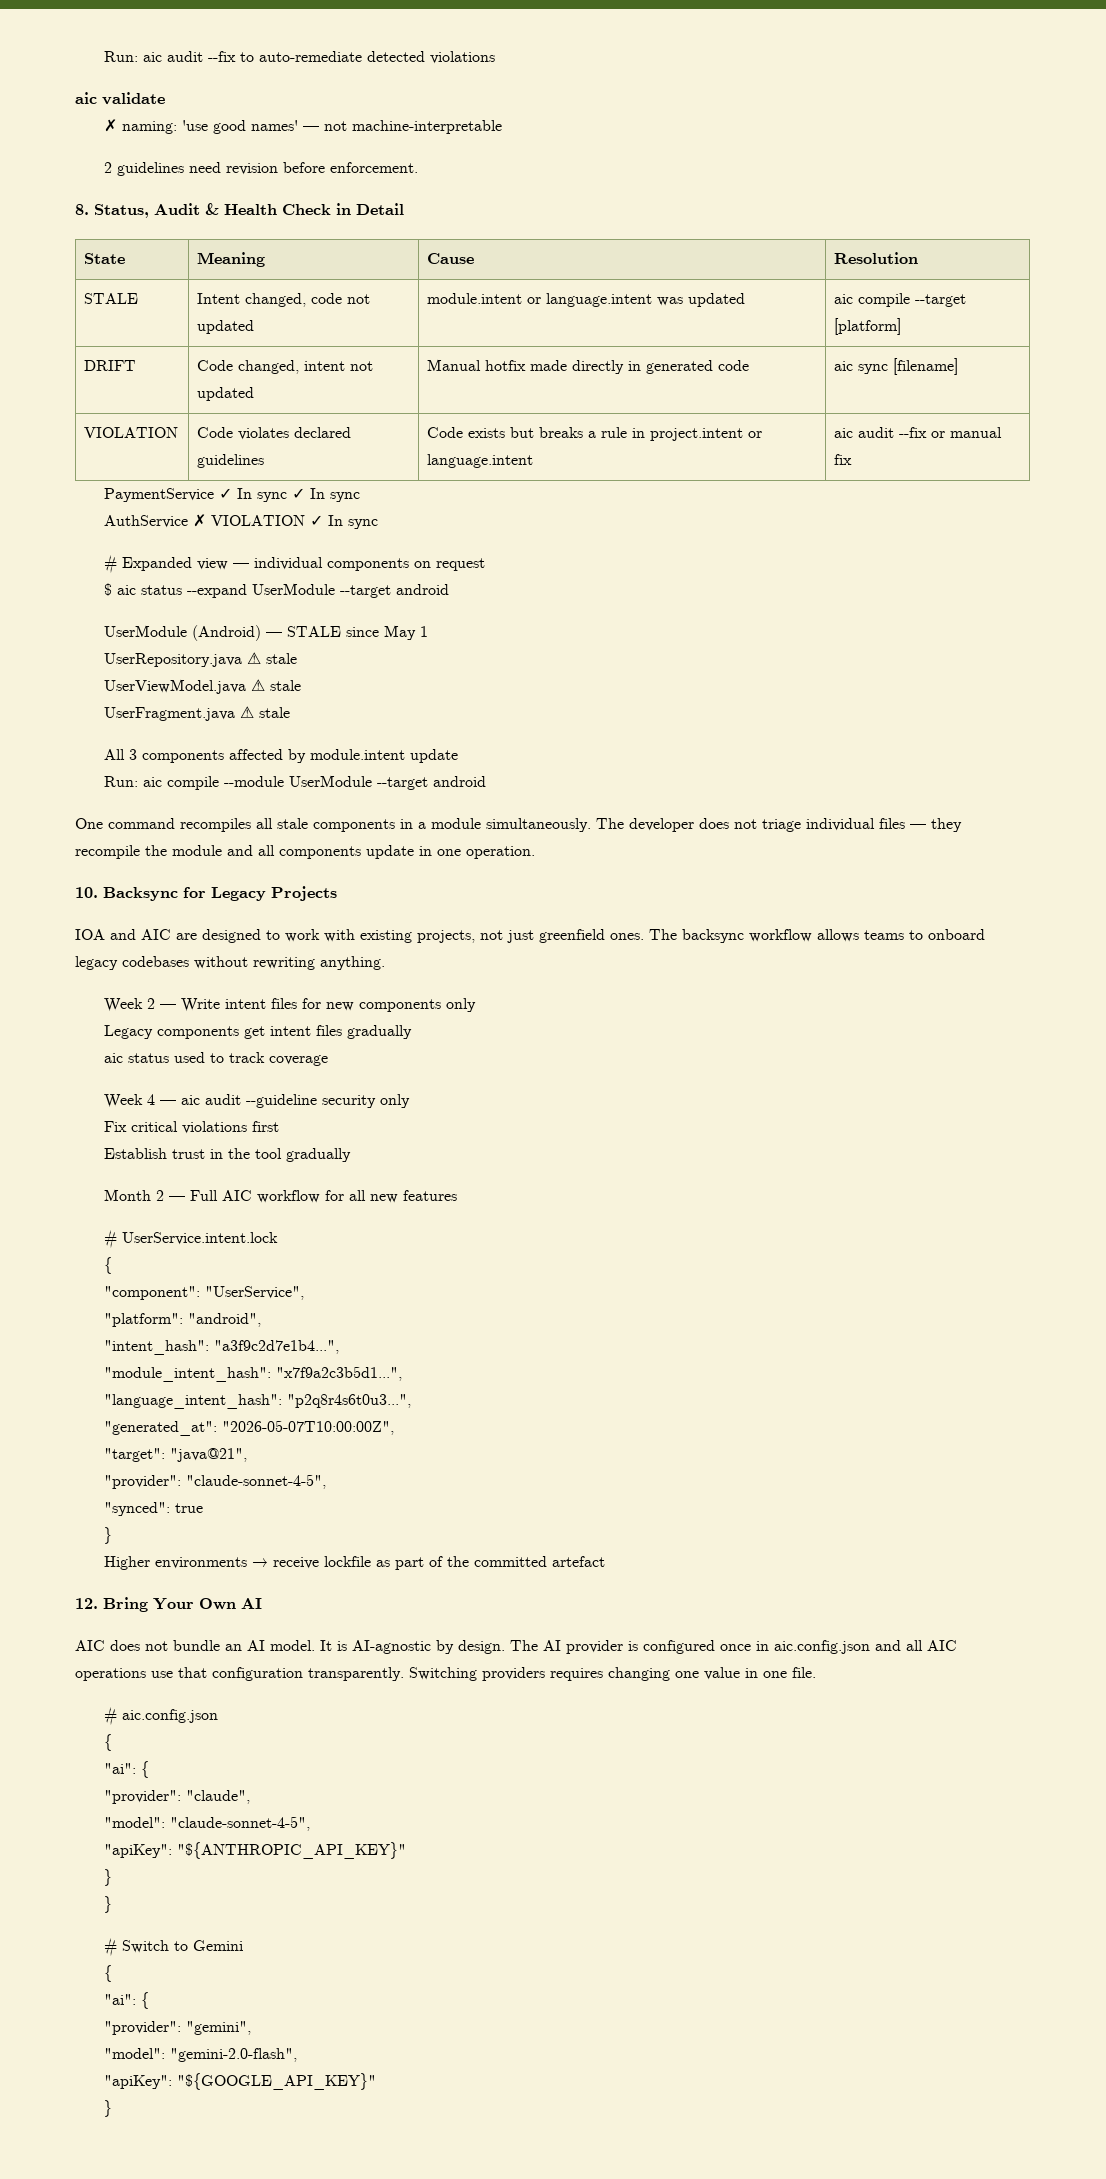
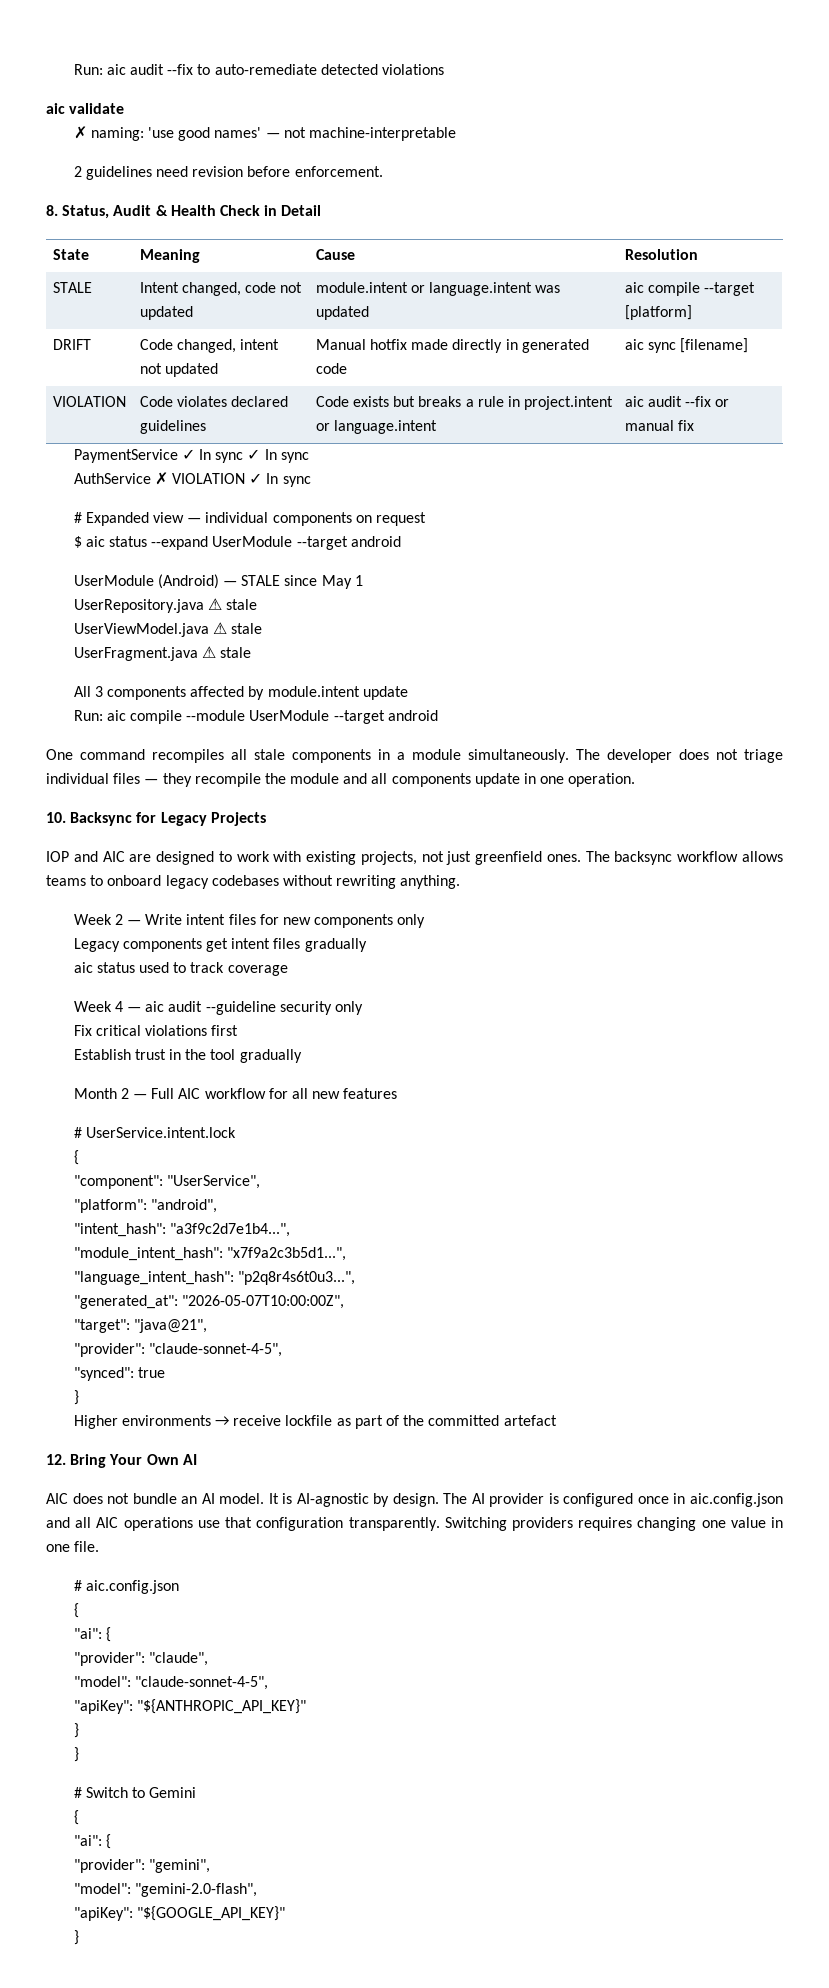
- IOA and AIC are designed to work with existing projects, not just greenfield ones.
+ IOP and AIC are designed to work with existing projects, not just greenfield ones.

